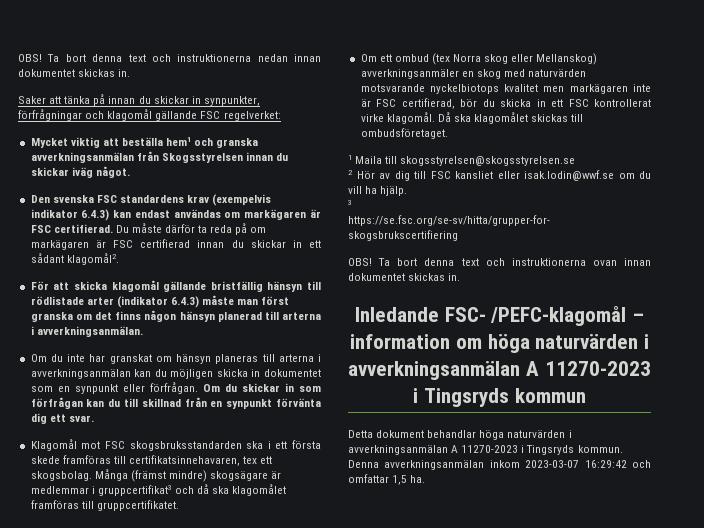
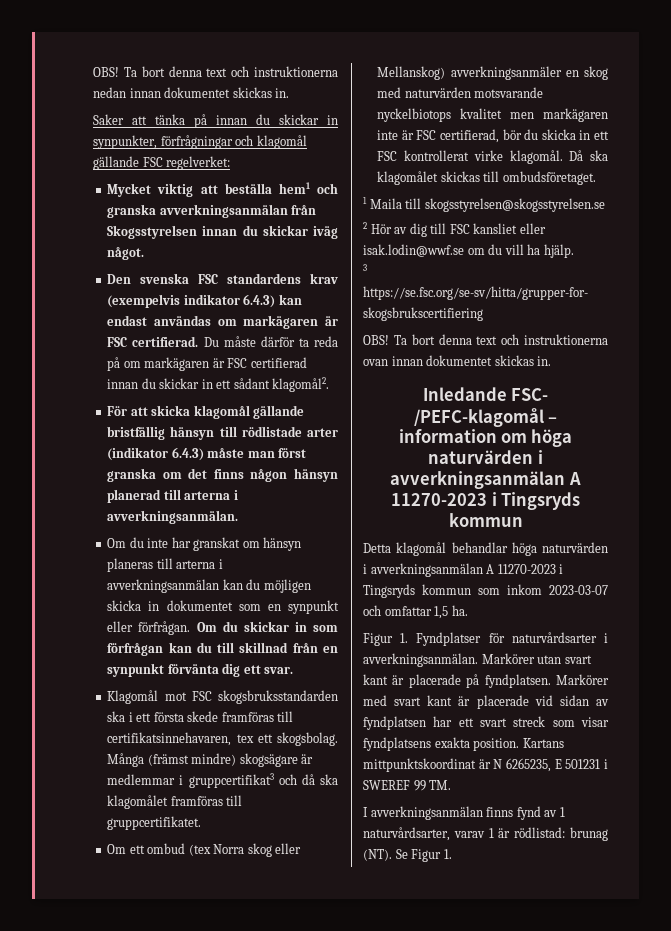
- Detta dokument behandlar höga naturvärden i avverkningsanmälan A 11270-2023 i Tingsryds kommun. Denna avverkningsanmälan inkom 2023-03-07 16:29:42 och omfattar 1,5 ha.
+ Detta klagomål behandlar höga naturvärden i avverkningsanmälan A 11270-2023 i Tingsryds kommun som inkom 2023-03-07 och omfattar 1,5 ha.
+ Figur 1. Fyndplatser för naturvårdsarter i avverkningsanmälan. Markörer utan svart kant är placerade på fyndplatsen. Markörer med svart kant är placerade vid sidan av fyndplatsen har ett svart streck som visar fyndplatsens exakta position. Kartans mittpunktskoordinat är N 6265235, E 501231 i SWEREF 99 TM.
+ I avverkningsanmälan finns fynd av 1 naturvårdsarter, varav 1 är rödlistad: brunag (NT). Se Figur 1.

